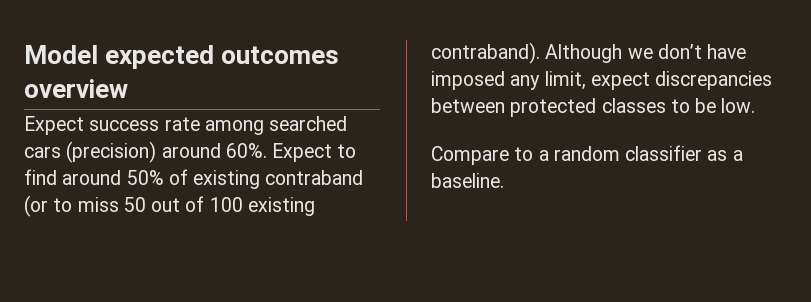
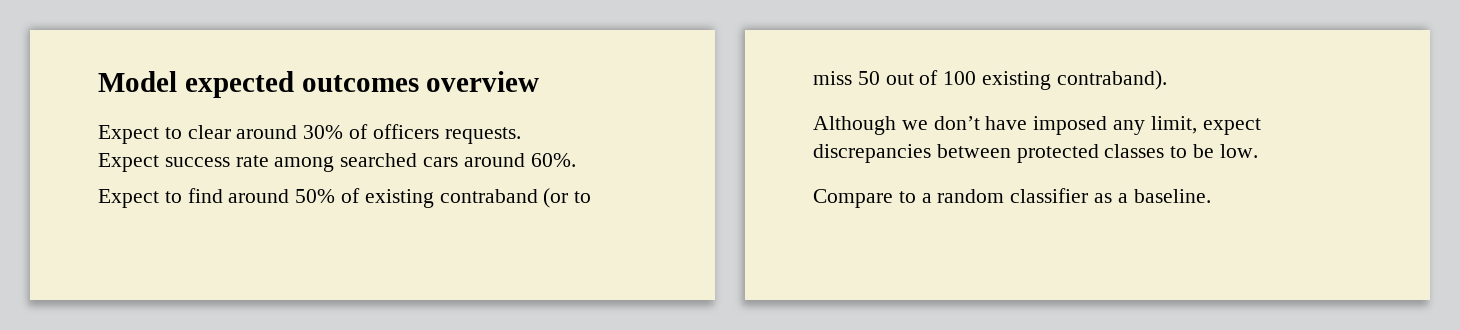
+ Expect to clear around 30% of officers requests.
- Expect success rate among searched cars (precision) around 60%. Expect to find around 50% of existing contraband (or to miss 50 out of 100 existing contraband). Although we don’t have imposed any limit, expect discrepancies between protected classes to be low.
+ Expect success rate among searched cars around 60%.
+ Expect to find around 50% of existing contraband (or to miss 50 out of 100 existing contraband).
+ Although we don’t have imposed any limit, expect discrepancies between protected classes to be low.

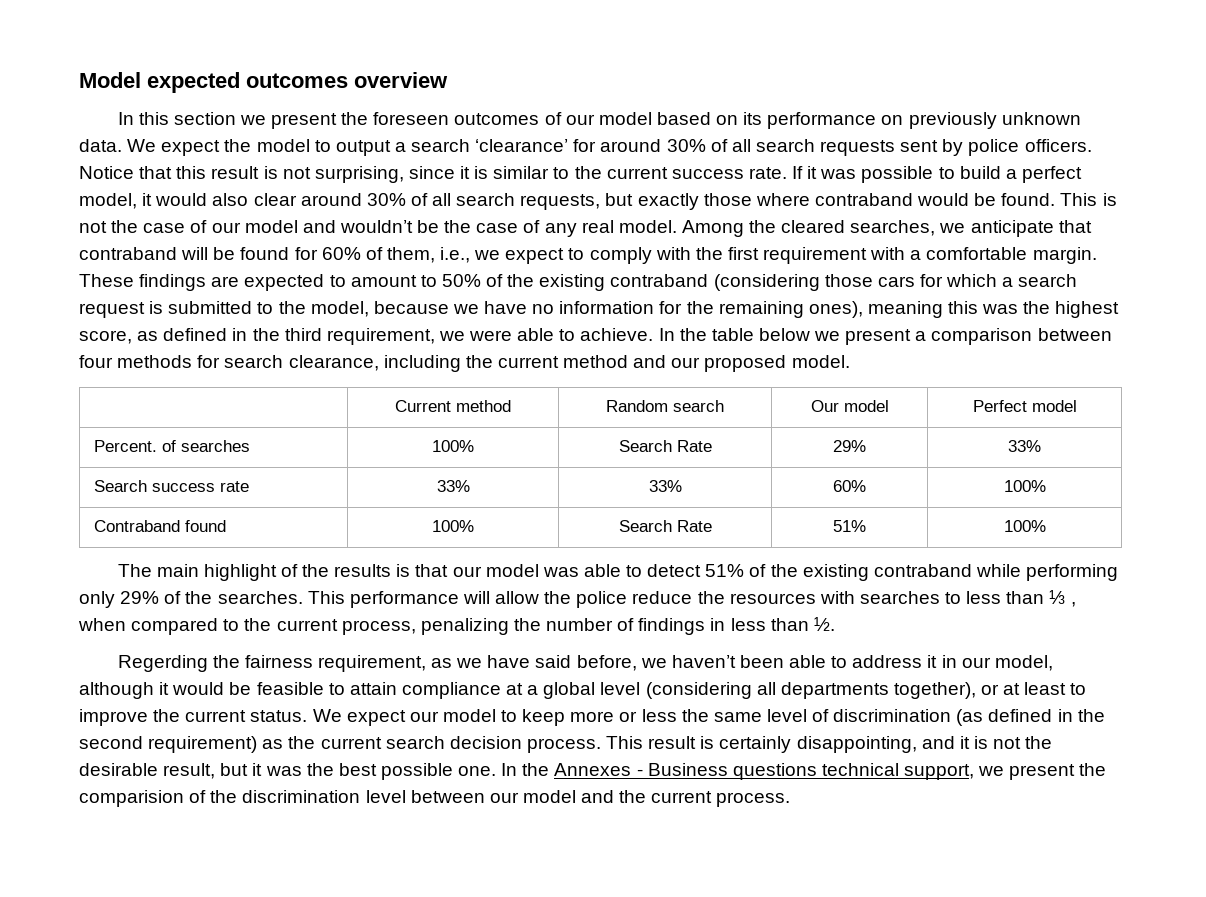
- Expect to clear around 30% of officers requests.
- Expect success rate among searched cars around 60%.
- Expect to find around 50% of existing contraband (or to miss 50 out of 100 existing contraband).
- Although we don’t have imposed any limit, expect discrepancies between protected classes to be low.
- Compare to a random classifier as a baseline.
+ In this section we present the foreseen outcomes of our model based on its performance on previously unknown data. We expect the model to output a search ‘clearance’ for around 30% of all search requests sent by police officers. Notice that this result is not surprising, since it is similar to the current success rate. If it was possible to build a perfect model, it would also clear around 30% of all search requests, but exactly those where contraband would be found. This is not the case of our model and wouldn’t be the case of any real model. Among the cleared searches, we anticipate that contraband will be found for 60% of them, i.e., we expect to comply with the first requirement with a comfortable margin. These findings are expected to amount to 50% of the existing contraband (considering those cars for which a search request is submitted to the model, because we have no information for the remaining ones), meaning this was the highest score, as defined in the third requirement, we were able to achieve. In the table below we present a comparison between four methods for search clearance, including the current method and our proposed model.
+ | Current method | Random search | Our model | Perfect model
+ Percent. of searches | 100% | Search Rate | 29% | 33%
+ Search success rate | 33% | 33% | 60% | 100%
+ Contraband found | 100% | Search Rate | 51% | 100%
+ The main highlight of the results is that our model was able to detect 51% of the existing contraband while performing only 29% of the searches. This performance will allow the police reduce the resources with searches to less than ⅓ , when compared to the current process, penalizing the number of findings in less than ½.
+ Regerding the fairness requirement, as we have said before, we haven’t been able to address it in our model, although it would be feasible to attain compliance at a global level (considering all departments together), or at least to improve the current status. We expect our model to keep more or less the same level of discrimination (as defined in the second requirement) as the current search decision process. This result is certainly disappointing, and it is not the desirable result, but it was the best possible one. In the Annexes - Business questions technical support, we present the comparision of the discrimination level between our model and the current process.

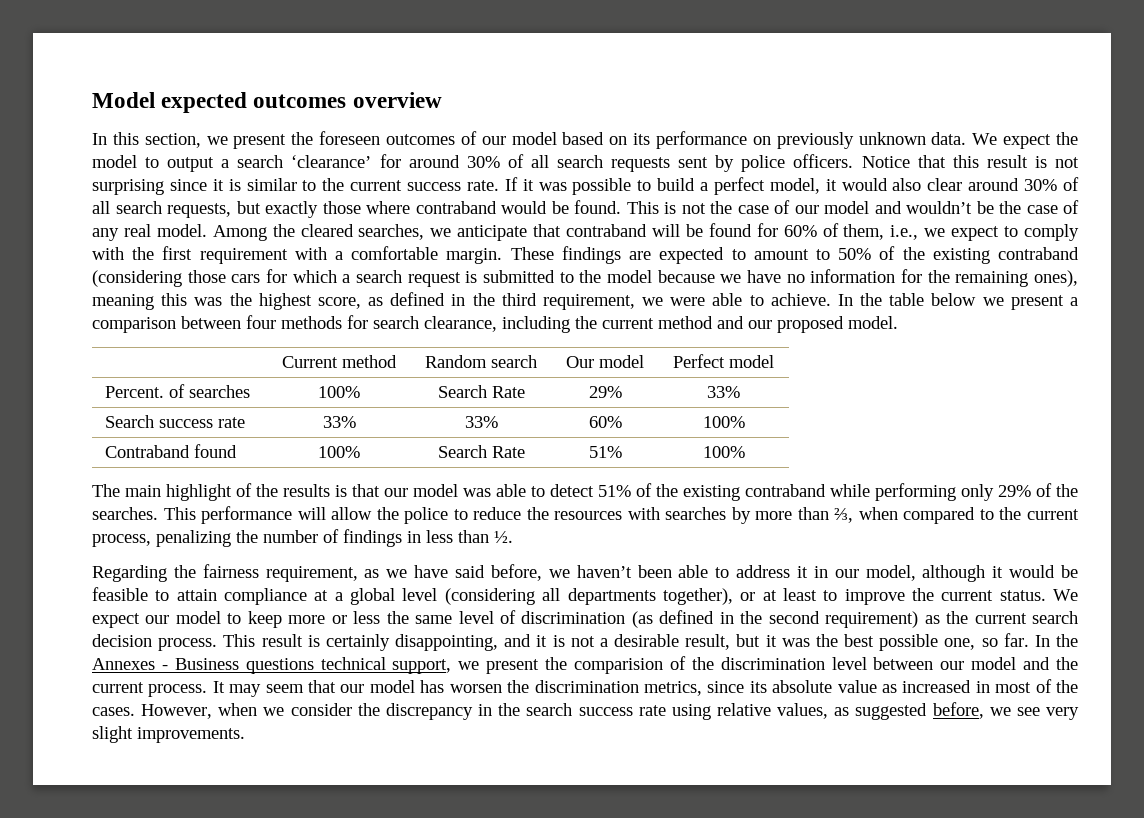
- In this section we present the foreseen outcomes of our model based on its performance on previously unknown data.
+ In this section, we present the foreseen outcomes of our model based on its performance on previously unknown data.
- Notice that this result is not surprising, since it is similar to the current success rate.
+ Notice that this result is not surprising since it is similar to the current success rate.
- These findings are expected to amount to 50% of the existing contraband (considering those cars for which a search request is submitted to the model, because we have no information for the remaining ones), meaning this was the highest score, as defined in the third requirement, we were able to achieve.
+ These findings are expected to amount to 50% of the existing contraband (considering those cars for which a search request is submitted to the model because we have no information for the remaining ones), meaning this was the highest score, as defined in the third requirement, we were able to achieve.
- This performance will allow the police reduce the resources with searches to less than ⅓ , when compared to the current process, penalizing the number of findings in less than ½.
+ This performance will allow the police to reduce the resources with searches by more than ⅔, when compared to the current process, penalizing the number of findings in less than ½.
- Regerding the fairness requirement, as we have said before, we haven’t been able to address it in our model, although it would be feasible to attain compliance at a global level (considering all departments together), or at least to improve the current status.
+ Regarding the fairness requirement, as we have said before, we haven’t been able to address it in our model, although it would be feasible to attain compliance at a global level (considering all departments together), or at least to improve the current status.
- This result is certainly disappointing, and it is not the desirable result, but it was the best possible one.
+ This result is certainly disappointing, and it is not a desirable result, but it was the best possible one, so far.
+ It may seem that our model has worsen the discrimination metrics, since its absolute value as increased in most of the cases. However, when we consider the discrepancy in the search success rate using relative values, as suggested before, we see very slight improvements.

